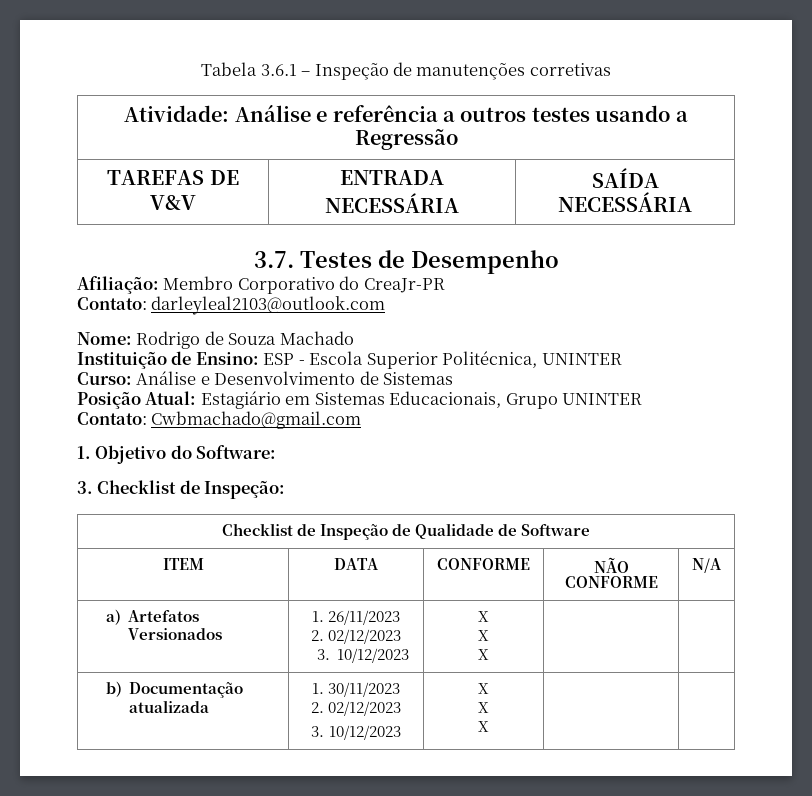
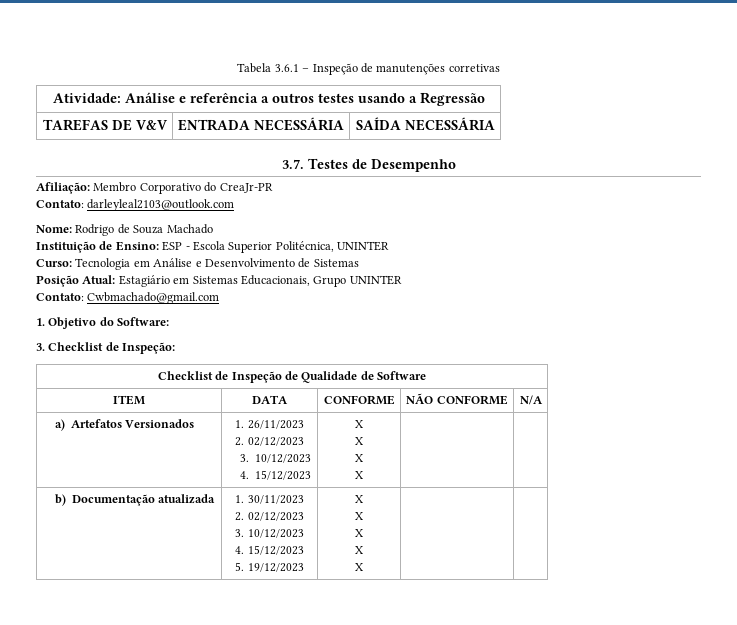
- Curso: Análise e Desenvolvimento de Sistemas
+ Curso: Tecnologia em Análise e Desenvolvimento de Sistemas
  a) Artefatos Versionados | 1. 26/11/2023
  2. 02/12/2023
- 3. 10/12/2023 | X
+ 3. 10/12/2023
+ 4. 15/12/2023 | X
+ X
  b) Documentação atualizada | 1. 30/11/2023
  2. 02/12/2023
- 3. 10/12/2023 | X
+ 3. 10/12/2023
+ 4. 15/12/2023
+ 5. 19/12/2023 | X
+ X
+ X

